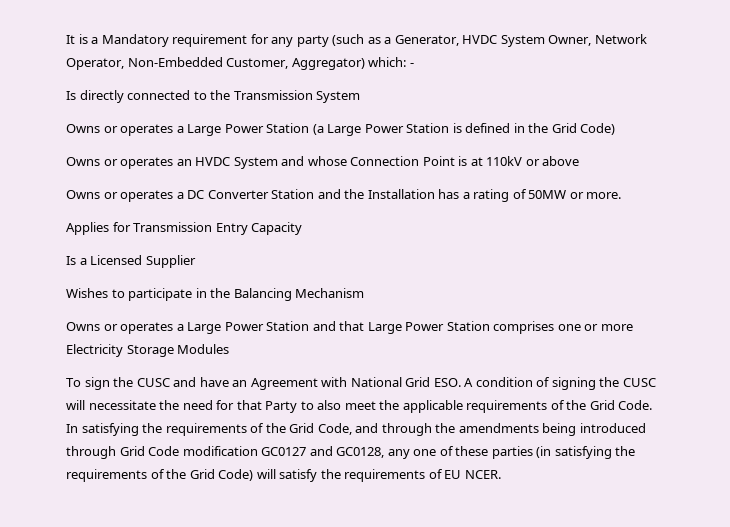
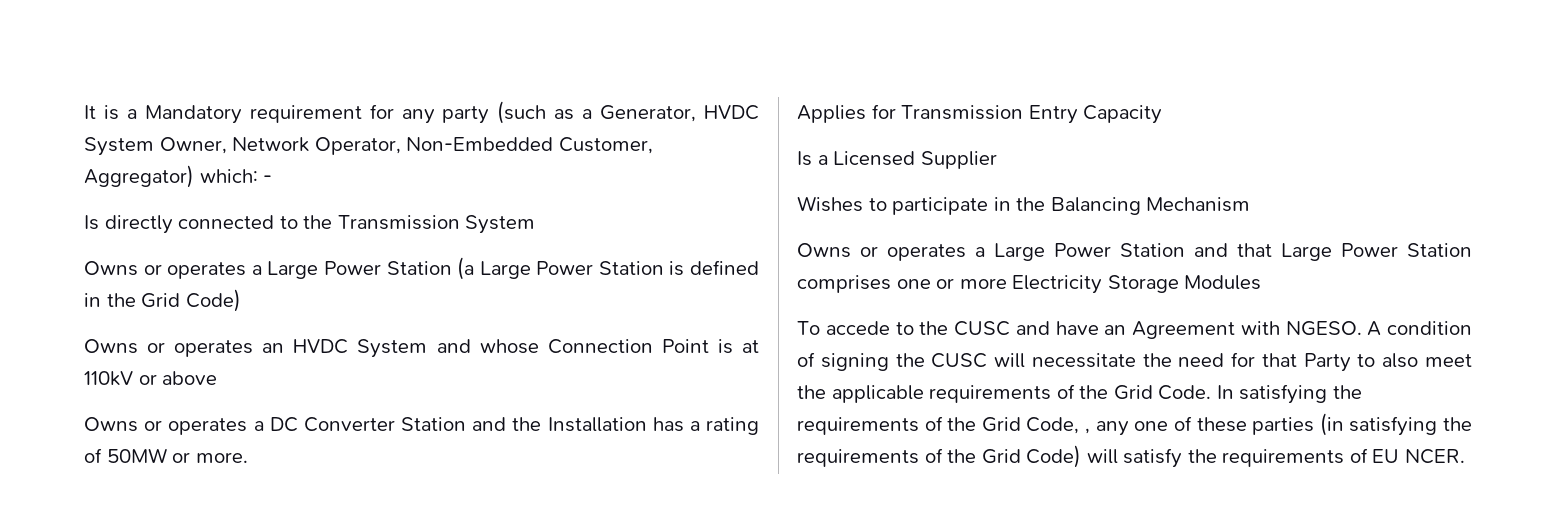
- To sign the CUSC and have an Agreement with National Grid ESO. A condition of signing the CUSC will necessitate the need for that Party to also meet the applicable requirements of the Grid Code.
+ To accede to the CUSC and have an Agreement with NGESO. A condition of signing the CUSC will necessitate the need for that Party to also meet the applicable requirements of the Grid Code.
- In satisfying the requirements of the Grid Code, and through the amendments being introduced through Grid Code modification GC0127 and GC0128, any one of these parties (in satisfying the requirements of the Grid Code) will satisfy the requirements of EU NCER.
+ In satisfying the requirements of the Grid Code, , any one of these parties (in satisfying the requirements of the Grid Code) will satisfy the requirements of EU NCER.

